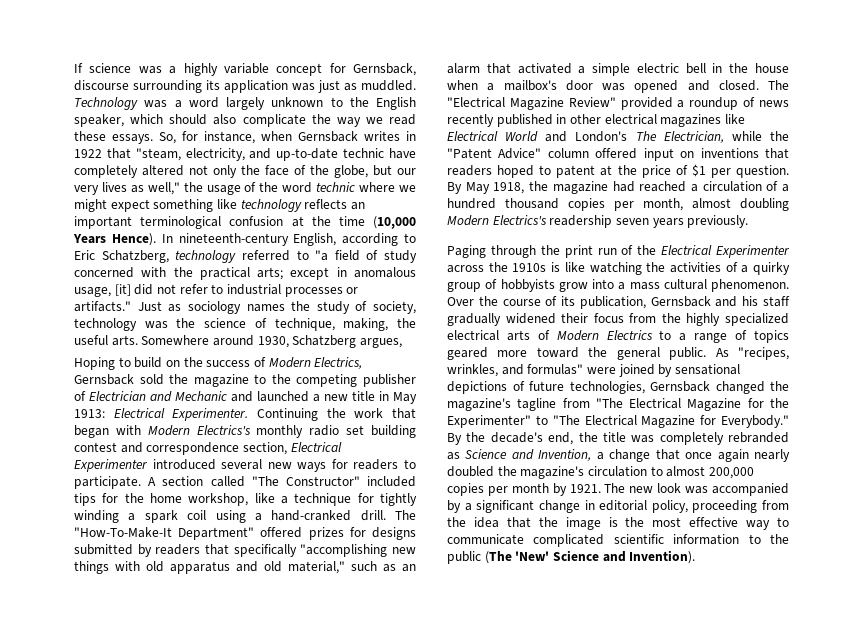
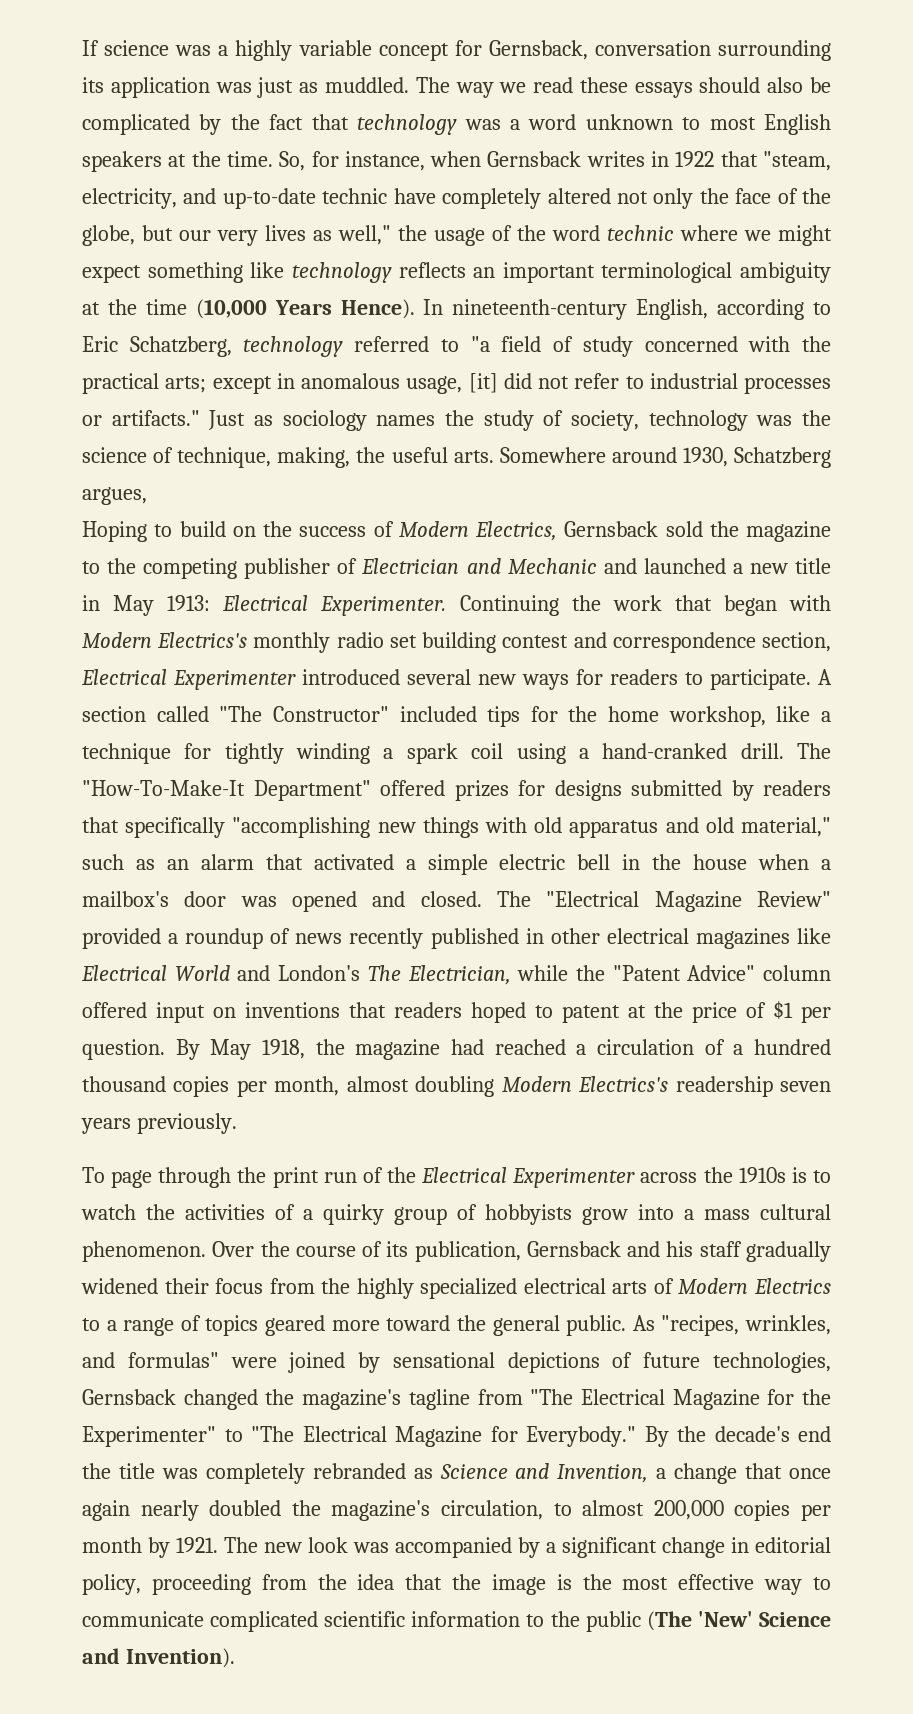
- If science was a highly variable concept for Gernsback, discourse surrounding its application was just as muddled.
+ If science was a highly variable concept for Gernsback, conversation surrounding its application was just as muddled.
- Technology was a word largely unknown to the English speaker, which should also complicate the way we read these essays.
+ The way we read these essays should also be complicated by the fact that technology was a word unknown to most English speakers at the time.
- So, for instance, when Gernsback writes in 1922 that "steam, electricity, and up-to-date technic have completely altered not only the face of the globe, but our very lives as well," the usage of the word technic where we might expect something like technology reflects an important terminological confusion at the time (10,000 Years Hence).
+ So, for instance, when Gernsback writes in 1922 that "steam, electricity, and up-to-date technic have completely altered not only the face of the globe, but our very lives as well," the usage of the word technic where we might expect something like technology reflects an important terminological ambiguity at the time (10,000 Years Hence).
- Paging through the print run of the Electrical Experimenter across the 1910s is like watching the activities of a quirky group of hobbyists grow into a mass cultural phenomenon.
+ To page through the print run of the Electrical Experimenter across the 1910s is to watch the activities of a quirky group of hobbyists grow into a mass cultural phenomenon.
- By the decade's end, the title was completely rebranded as Science and Invention, a change that once again nearly doubled the magazine's circulation to almost 200,000 copies per month by 1921.
+ By the decade's end the title was completely rebranded as Science and Invention, a change that once again nearly doubled the magazine's circulation, to almost 200,000 copies per month by 1921.

